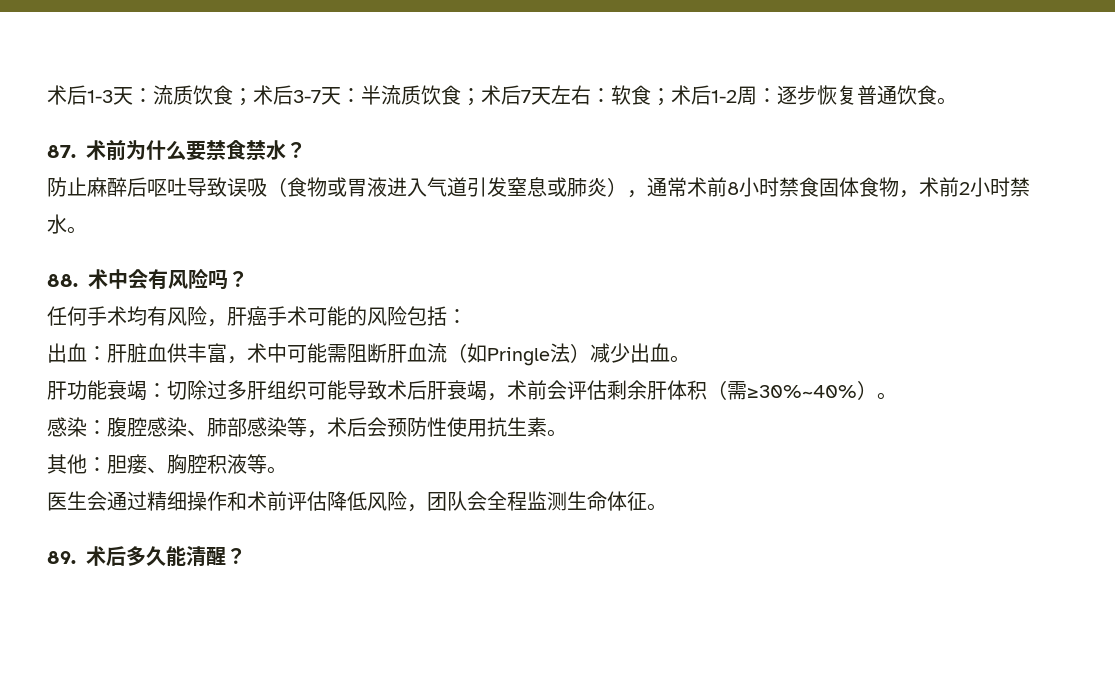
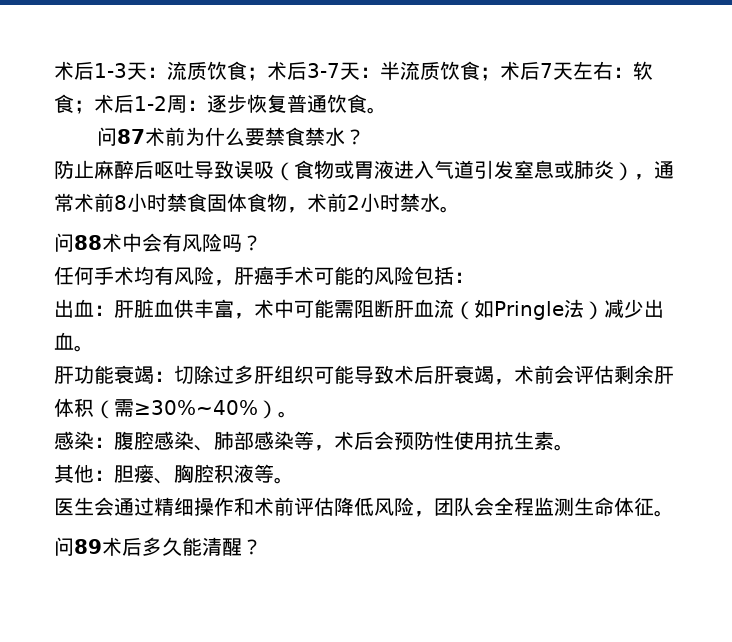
- 87.术前为什么要禁食禁水？
+ 问87术前为什么要禁食禁水？
- 88.术中会有风险吗？
+ 问88术中会有风险吗？
- 89.术后多久能清醒？
+ 问89术后多久能清醒？

